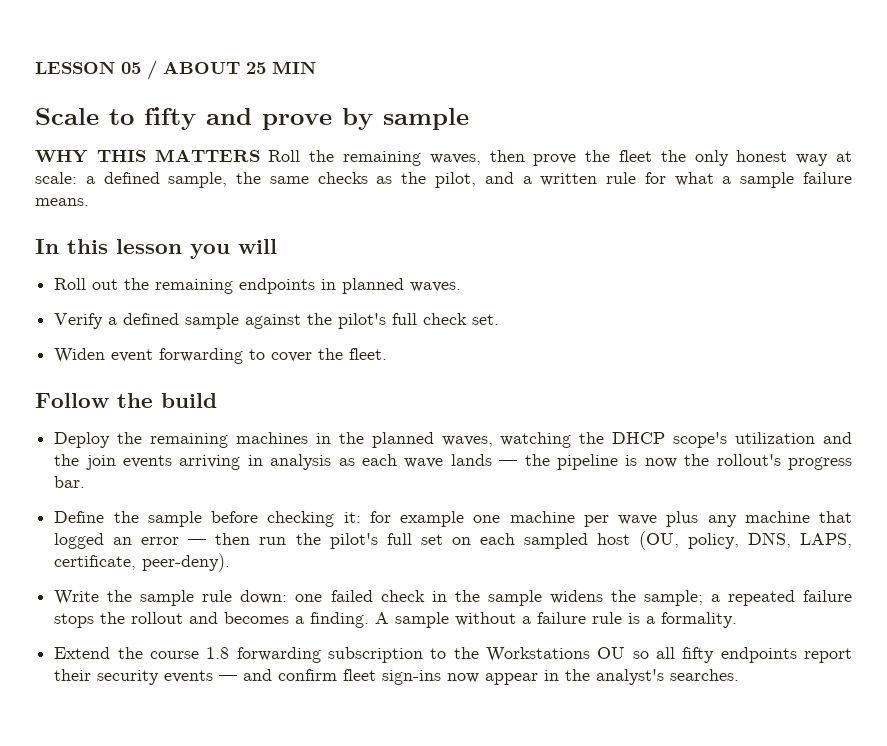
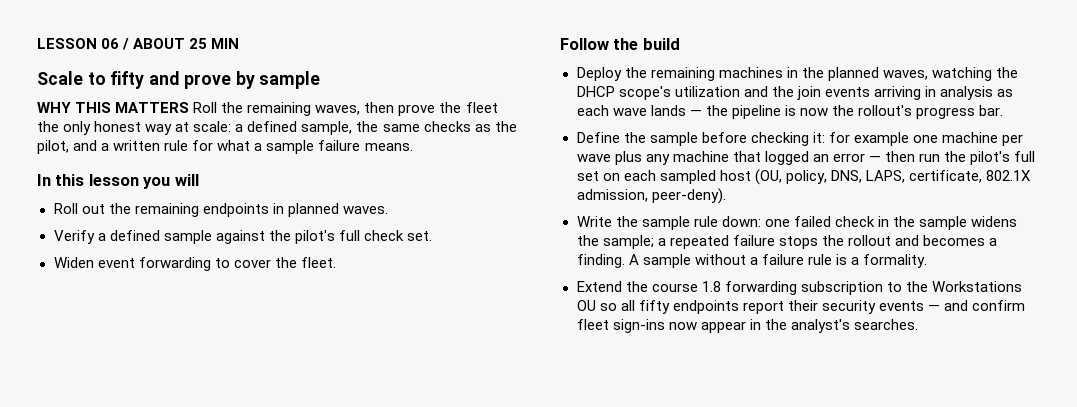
- LESSON 05 / ABOUT 25 MIN
+ LESSON 06 / ABOUT 25 MIN
- Define the sample before checking it: for example one machine per wave plus any machine that logged an error — then run the pilot's full set on each sampled host (OU, policy, DNS, LAPS, certificate, peer-deny).
+ Define the sample before checking it: for example one machine per wave plus any machine that logged an error — then run the pilot's full set on each sampled host (OU, policy, DNS, LAPS, certificate, 802.1X admission, peer-deny).

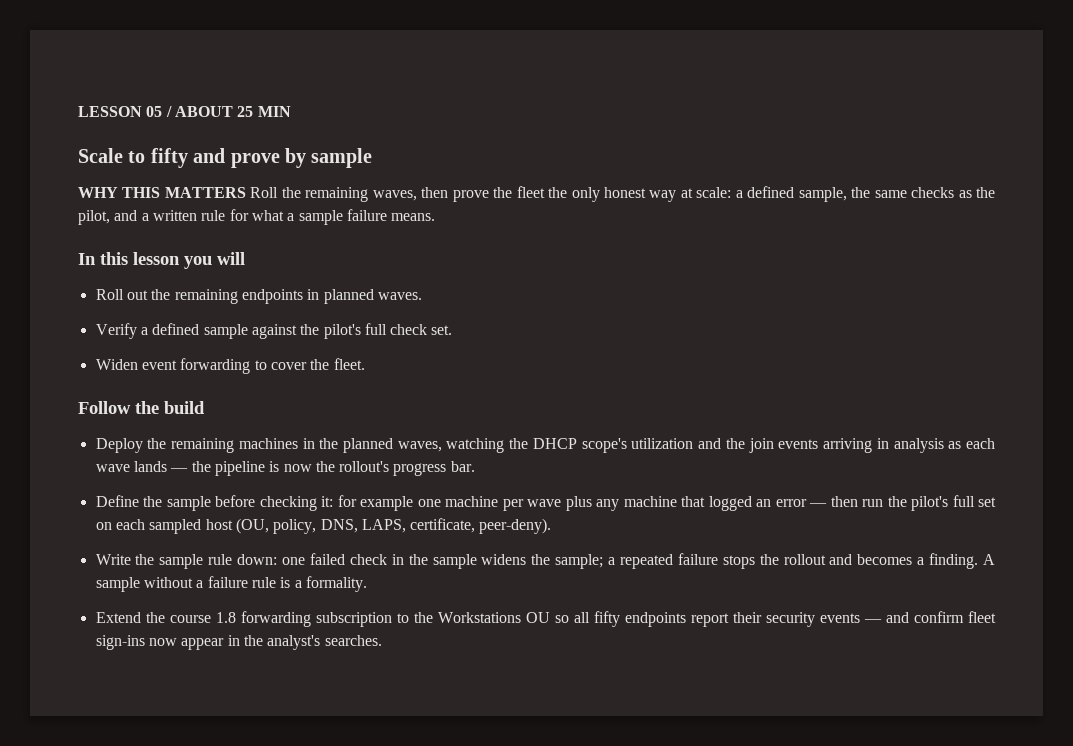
- LESSON 06 / ABOUT 25 MIN
+ LESSON 05 / ABOUT 25 MIN
- Define the sample before checking it: for example one machine per wave plus any machine that logged an error — then run the pilot's full set on each sampled host (OU, policy, DNS, LAPS, certificate, 802.1X admission, peer-deny).
+ Define the sample before checking it: for example one machine per wave plus any machine that logged an error — then run the pilot's full set on each sampled host (OU, policy, DNS, LAPS, certificate, peer-deny).

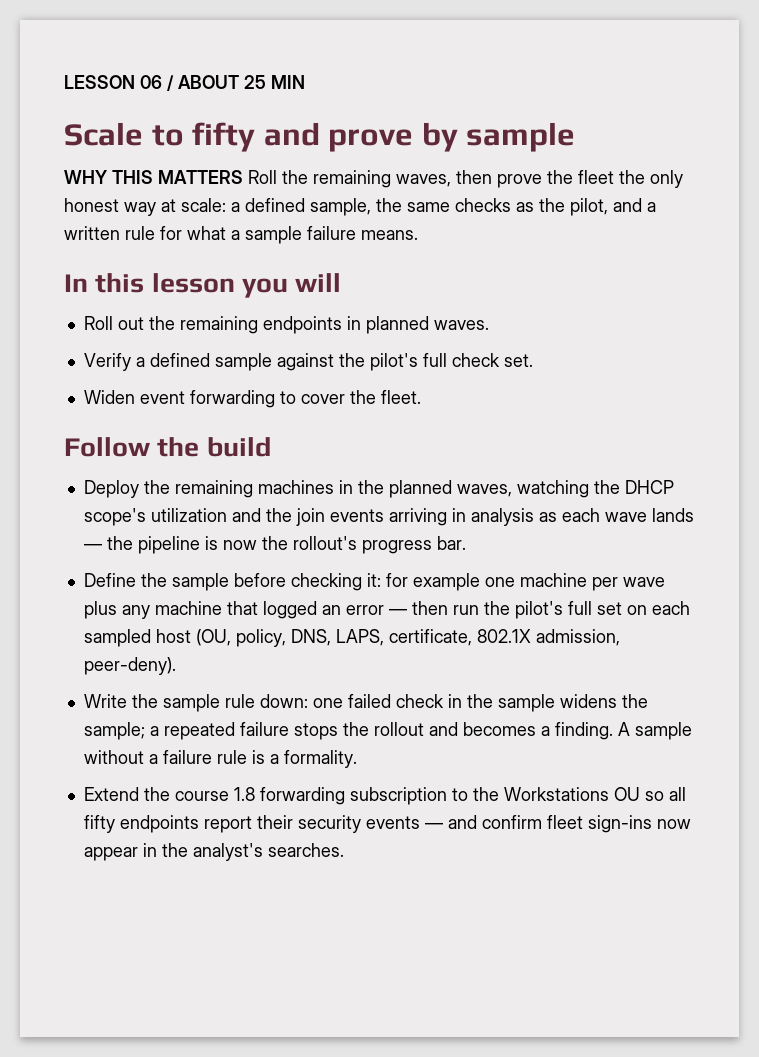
- LESSON 05 / ABOUT 25 MIN
+ LESSON 06 / ABOUT 25 MIN
- Define the sample before checking it: for example one machine per wave plus any machine that logged an error — then run the pilot's full set on each sampled host (OU, policy, DNS, LAPS, certificate, peer-deny).
+ Define the sample before checking it: for example one machine per wave plus any machine that logged an error — then run the pilot's full set on each sampled host (OU, policy, DNS, LAPS, certificate, 802.1X admission, peer-deny).

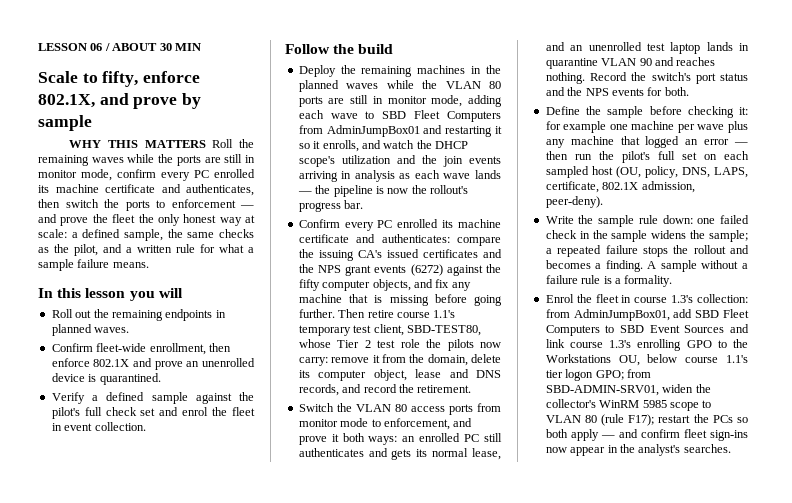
- LESSON 06 / ABOUT 25 MIN
+ LESSON 06 / ABOUT 30 MIN
- Scale to fifty and prove by sample
+ Scale to fifty, enforce 802.1X, and prove by sample
- WHY THIS MATTERS Roll the remaining waves, then prove the fleet the only honest way at scale: a defined sample, the same checks as the pilot, and a written rule for what a sample failure means.
+ WHY THIS MATTERS Roll the remaining waves while the ports are still in monitor mode, confirm every PC enrolled its machine certificate and authenticates, then switch the ports to enforcement — and prove the fleet the only honest way at scale: a defined sample, the same checks as the pilot, and a written rule for what a sample failure means.
+ Confirm fleet-wide enrollment, then enforce 802.1X and prove an unenrolled device is quarantined.
- Verify a defined sample against the pilot's full check set.
- Widen event forwarding to cover the fleet.
+ Verify a defined sample against the pilot's full check set and enrol the fleet in event collection.
- Deploy the remaining machines in the planned waves, watching the DHCP scope's utilization and the join events arriving in analysis as each wave lands — the pipeline is now the rollout's progress bar.
+ Deploy the remaining machines in the planned waves while the VLAN 80 ports are still in monitor mode, adding each wave to SBD Fleet Computers from AdminJumpBox01 and restarting it so it enrolls, and watch the DHCP scope's utilization and the join events arriving in analysis as each wave lands — the pipeline is now the rollout's progress bar.
+ Confirm every PC enrolled its machine certificate and authenticates: compare the issuing CA's issued certificates and the NPS grant events (6272) against the fifty computer objects, and fix any machine that is missing before going further. Then retire course 1.1's temporary test client, SBD-TEST80, whose Tier 2 test role the pilots now carry: remove it from the domain, delete its computer object, lease and DNS records, and record the retirement.
+ Switch the VLAN 80 access ports from monitor mode to enforcement, and prove it both ways: an enrolled PC still authenticates and gets its normal lease, and an unenrolled test laptop lands in quarantine VLAN 90 and reaches nothing. Record the switch's port status and the NPS events for both.
- Extend the course 1.8 forwarding subscription to the Workstations OU so all fifty endpoints report their security events — and confirm fleet sign-ins now appear in the analyst's searches.
+ Enrol the fleet in course 1.3's collection: from AdminJumpBox01, add SBD Fleet Computers to SBD Event Sources and link course 1.3's enrolling GPO to the Workstations OU, below course 1.1's tier logon GPO; from SBD-ADMIN-SRV01, widen the collector's WinRM 5985 scope to VLAN 80 (rule F17); restart the PCs so both apply — and confirm fleet sign-ins now appear in the analyst's searches.

